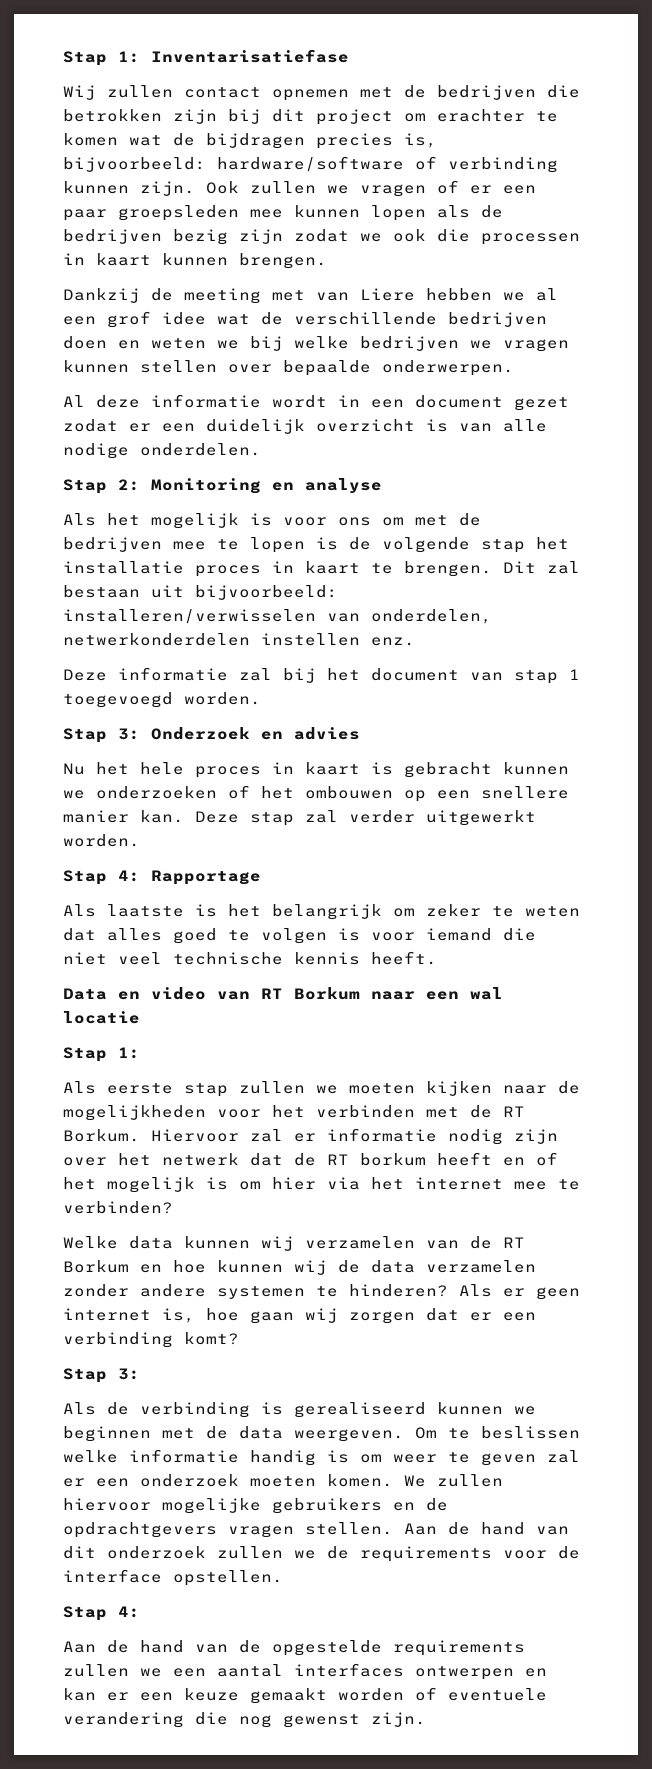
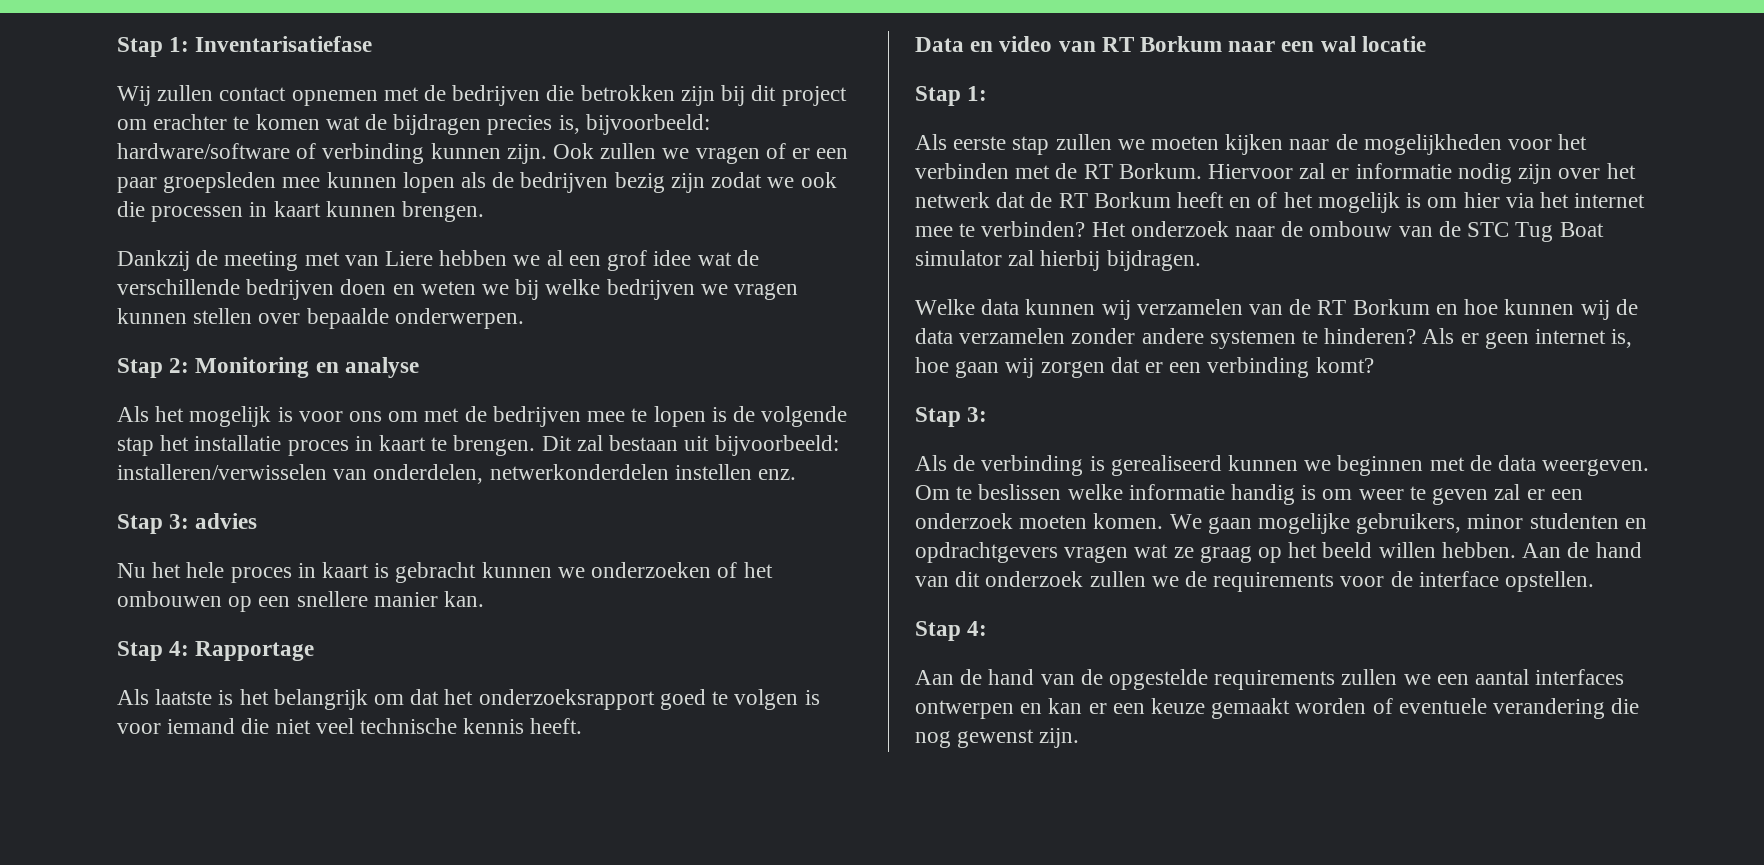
- Al deze informatie wordt in een document gezet zodat er een duidelijk overzicht is van alle nodige onderdelen.
- Deze informatie zal bij het document van stap 1 toegevoegd worden.
- Stap 3: Onderzoek en advies
+ Stap 3: advies
- Deze stap zal verder uitgewerkt worden.
- Als laatste is het belangrijk om zeker te weten dat alles goed te volgen is voor iemand die niet veel technische kennis heeft.
+ Als laatste is het belangrijk om dat het onderzoeksrapport goed te volgen is voor iemand die niet veel technische kennis heeft.
- Hiervoor zal er informatie nodig zijn over het netwerk dat de RT borkum heeft en of het mogelijk is om hier via het internet mee te verbinden?
+ Hiervoor zal er informatie nodig zijn over het netwerk dat de RT Borkum heeft en of het mogelijk is om hier via het internet mee te verbinden? Het onderzoek naar de ombouw van de STC Tug Boat simulator zal hierbij bijdragen.
- We zullen hiervoor mogelijke gebruikers en de opdrachtgevers vragen stellen.
+ We gaan mogelijke gebruikers, minor studenten en opdrachtgevers vragen wat ze graag op het beeld willen hebben.

